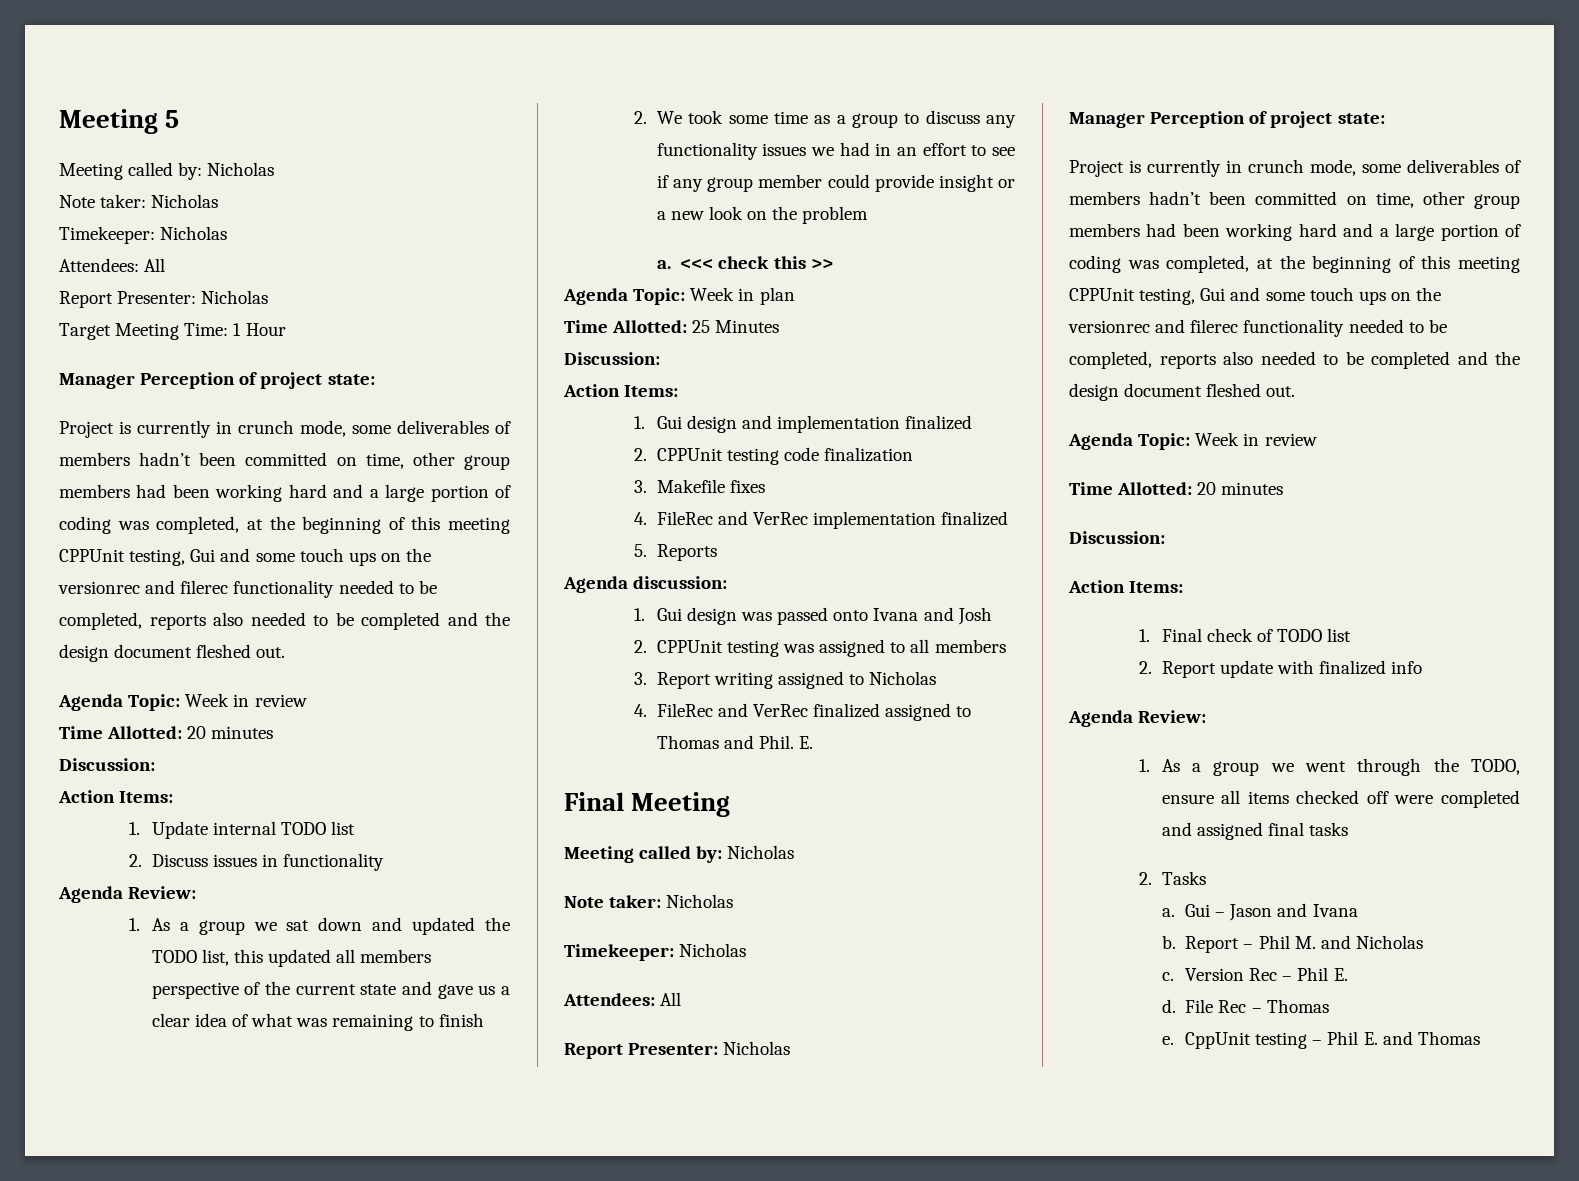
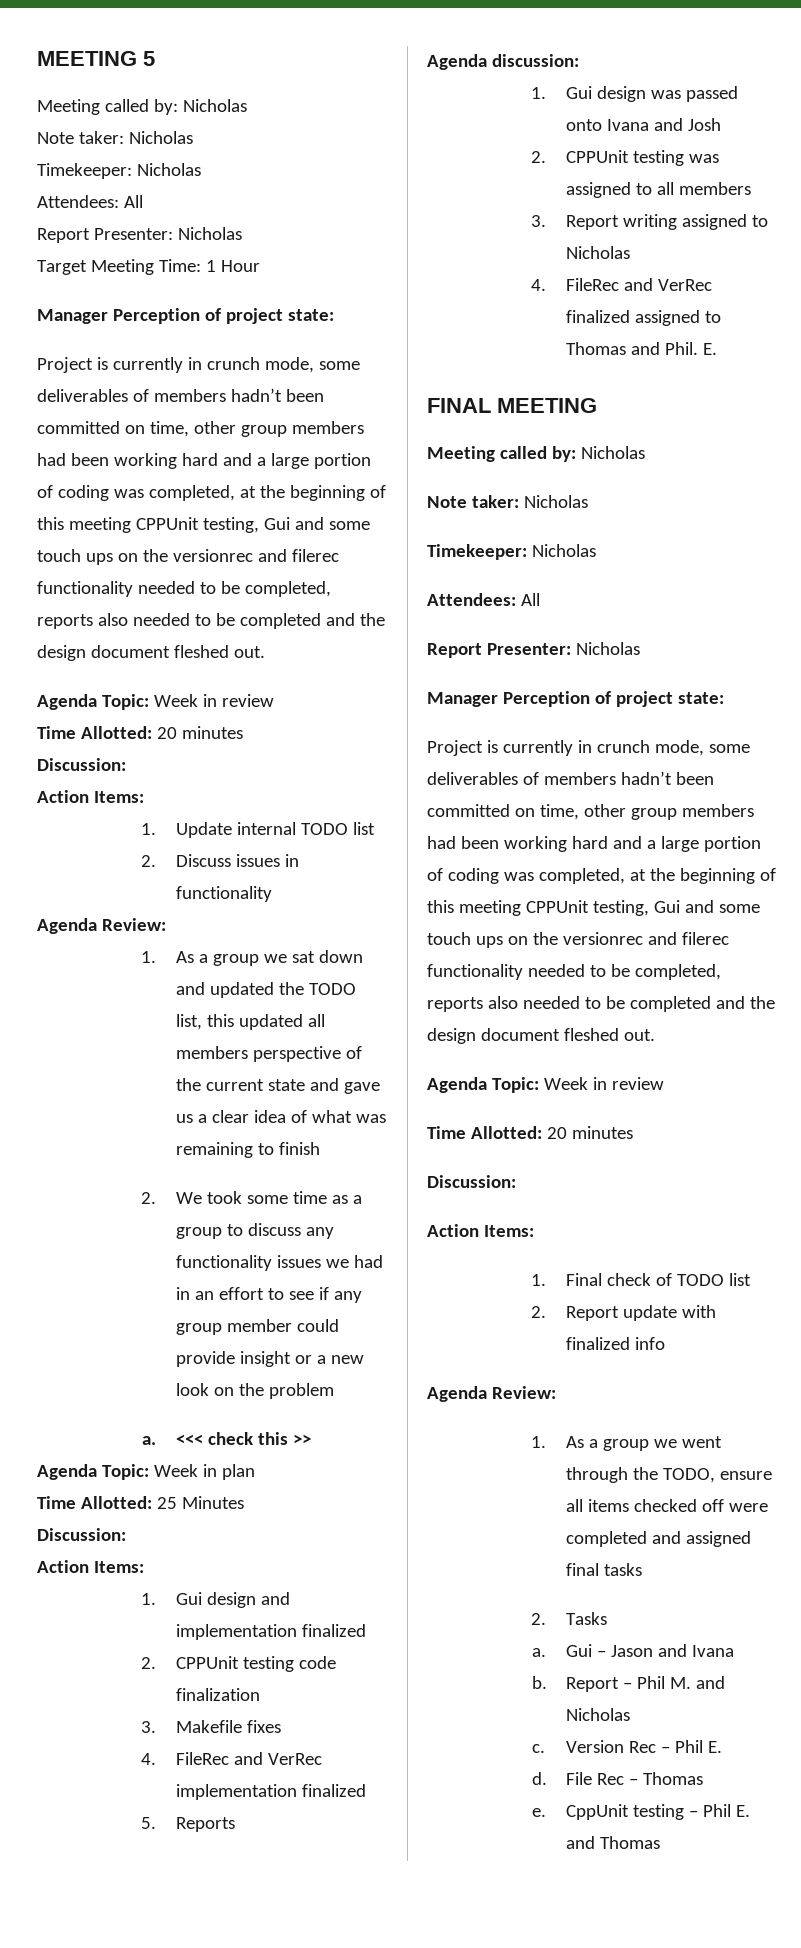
- Meeting 5
+ MEETING 5
- Final Meeting
+ FINAL MEETING

